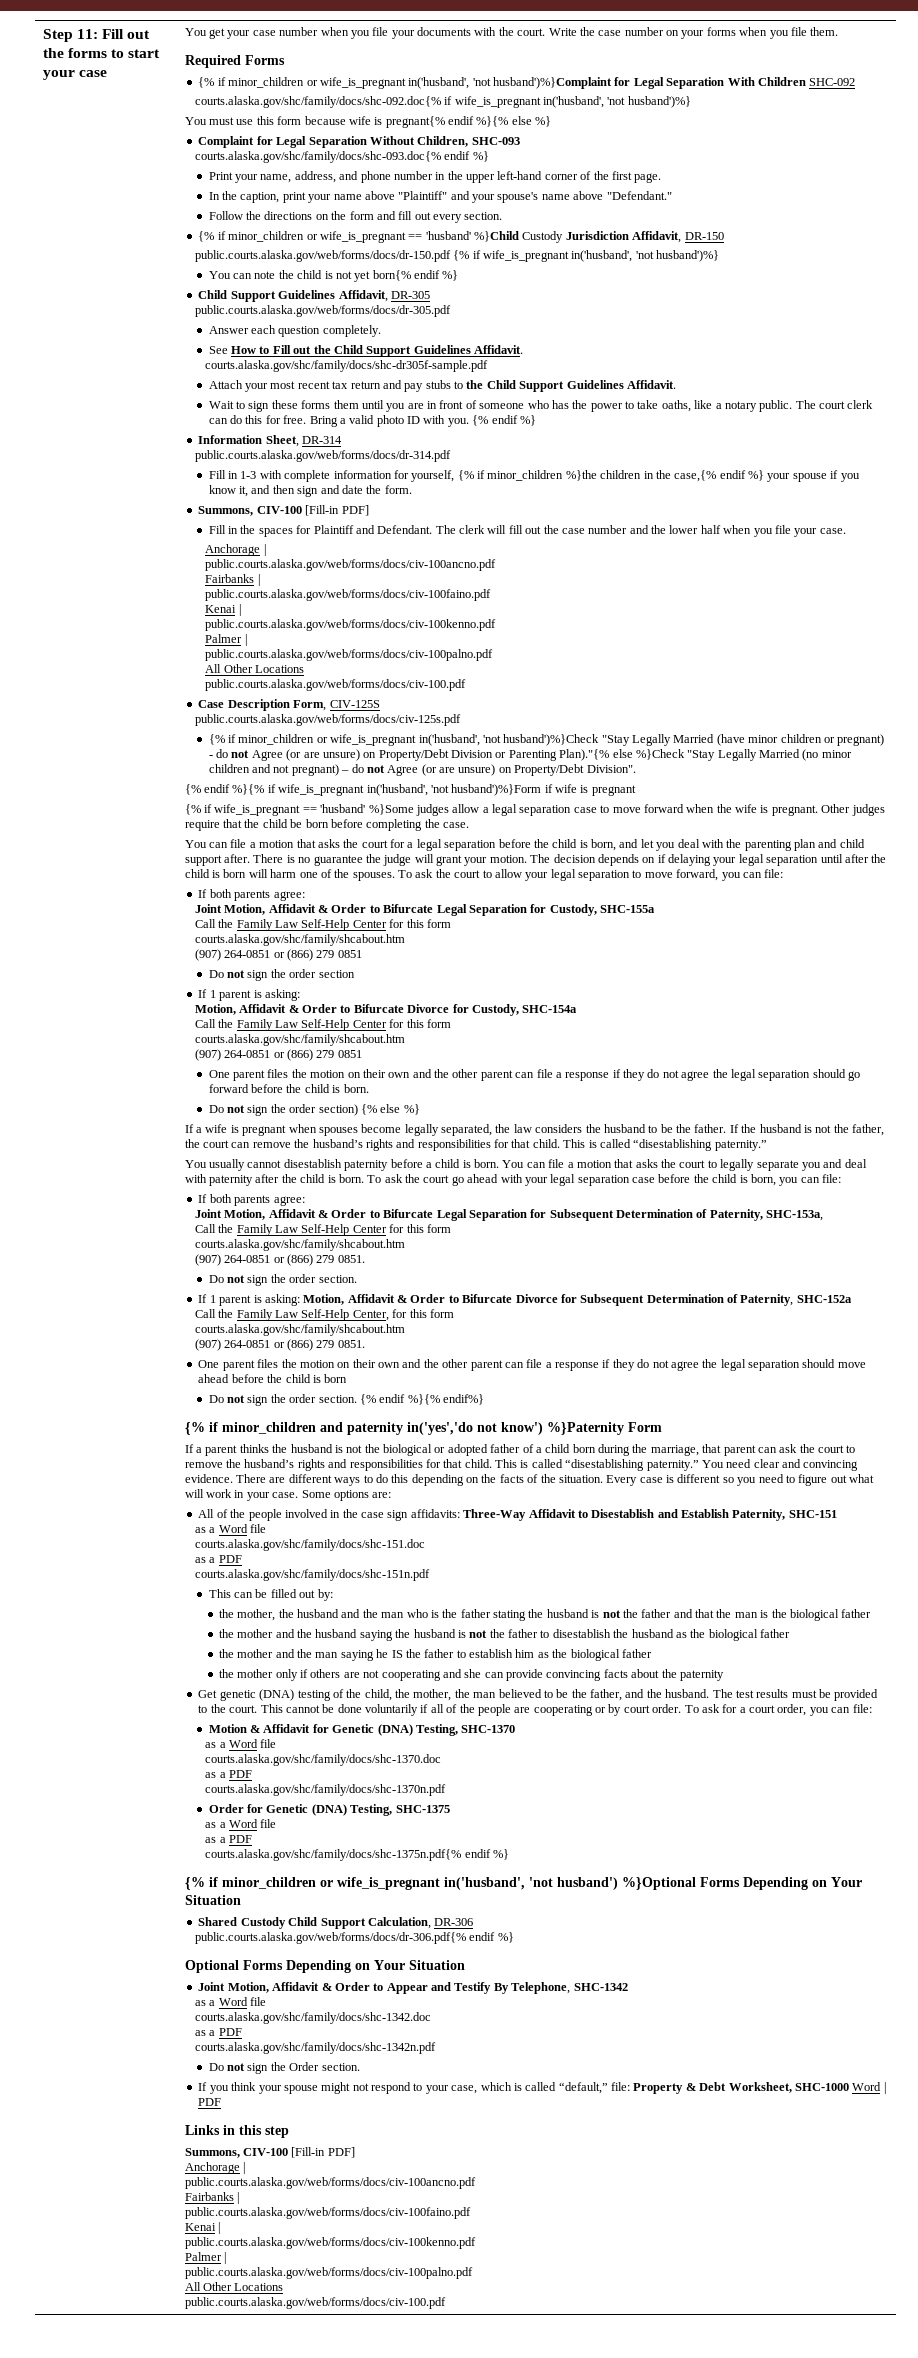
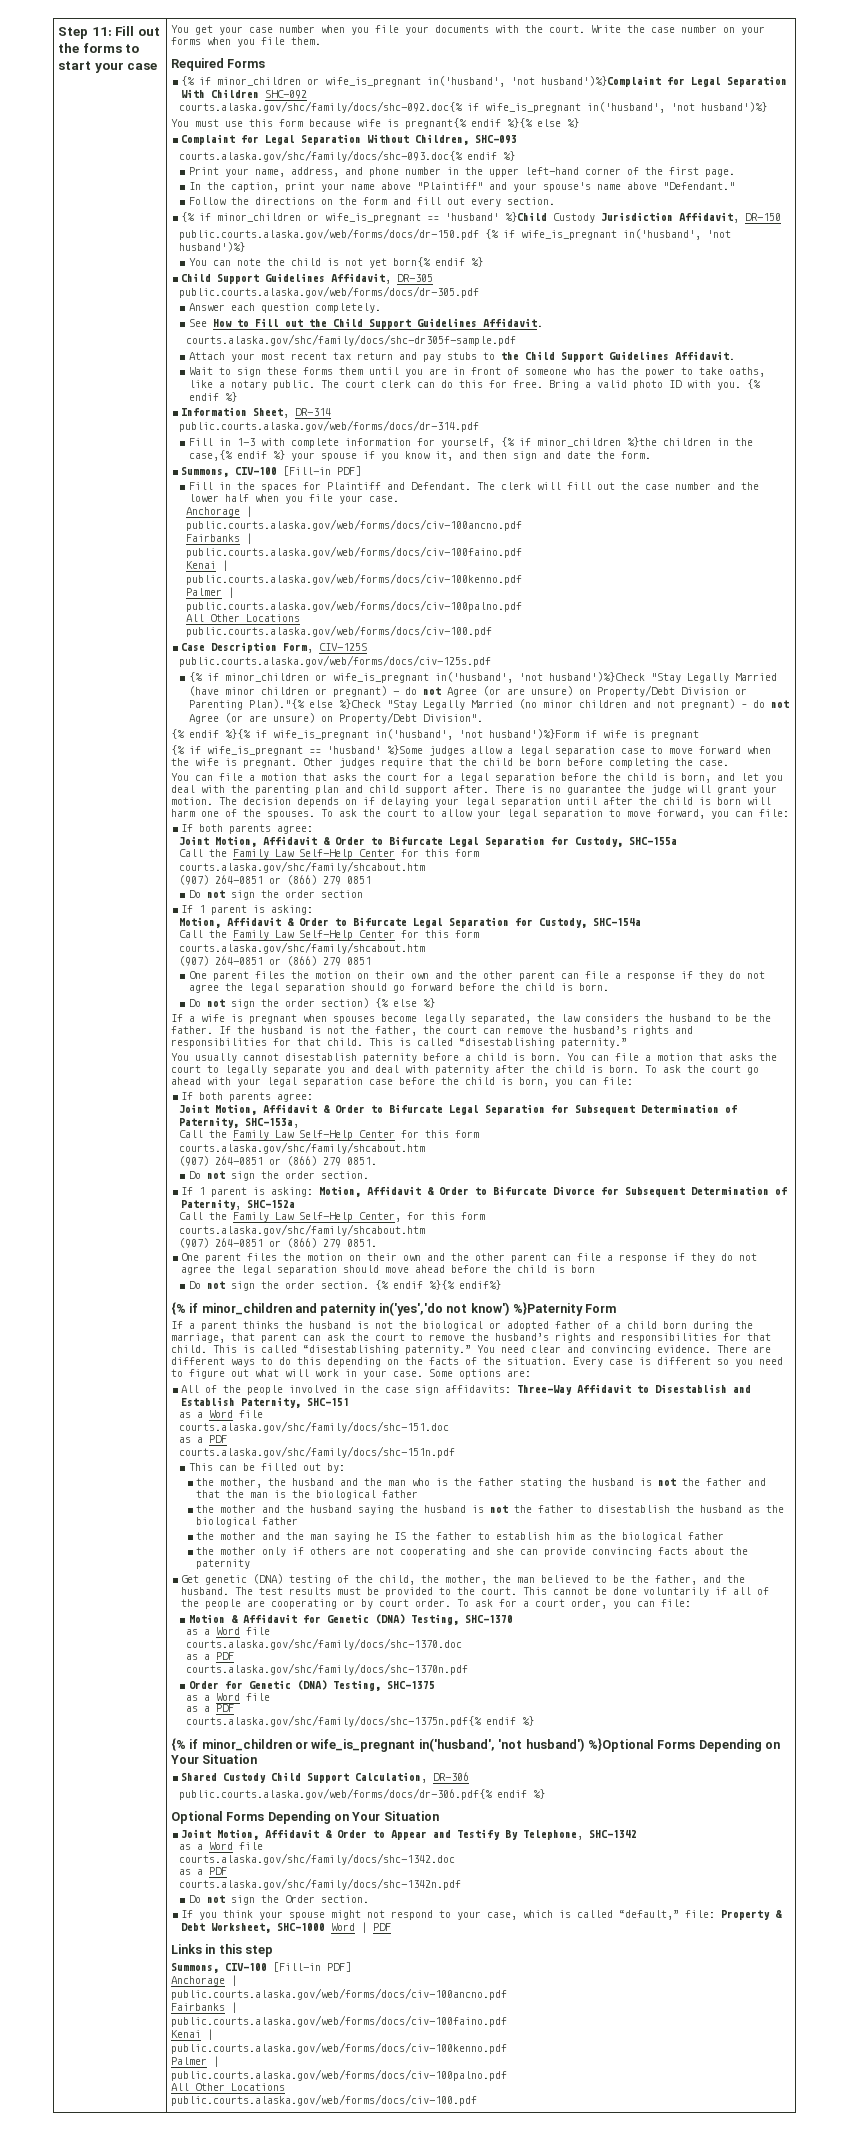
- Motion, Affidavit & Order to Bifurcate Divorce for Custody, SHC-154a
+ Motion, Affidavit & Order to Bifurcate Legal Separation for Custody, SHC-154a

